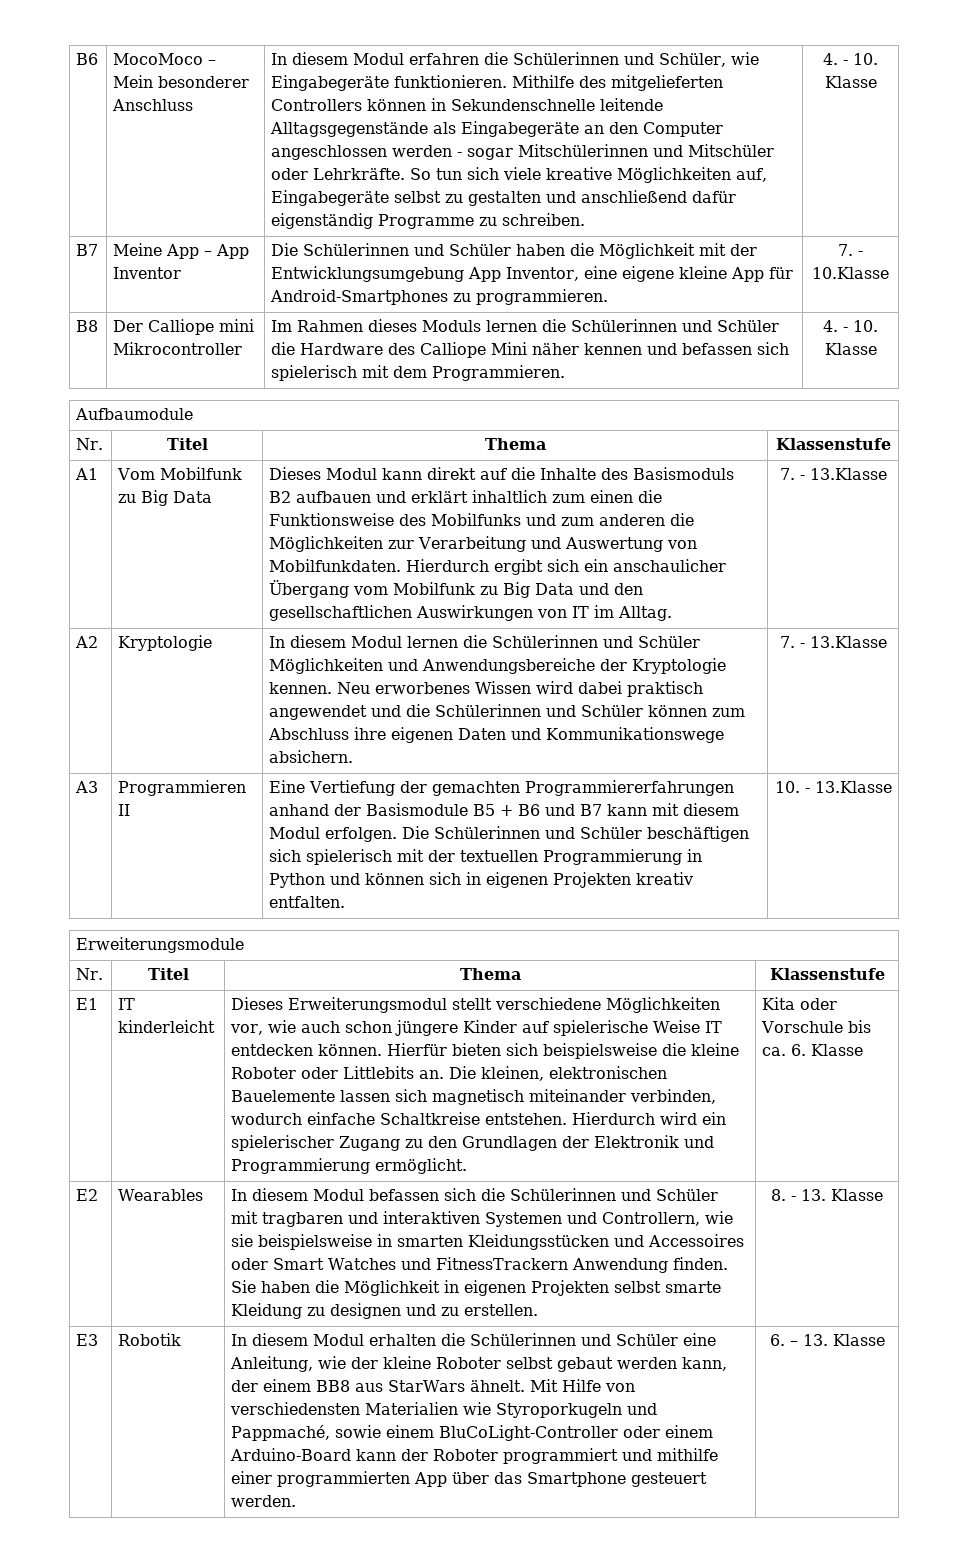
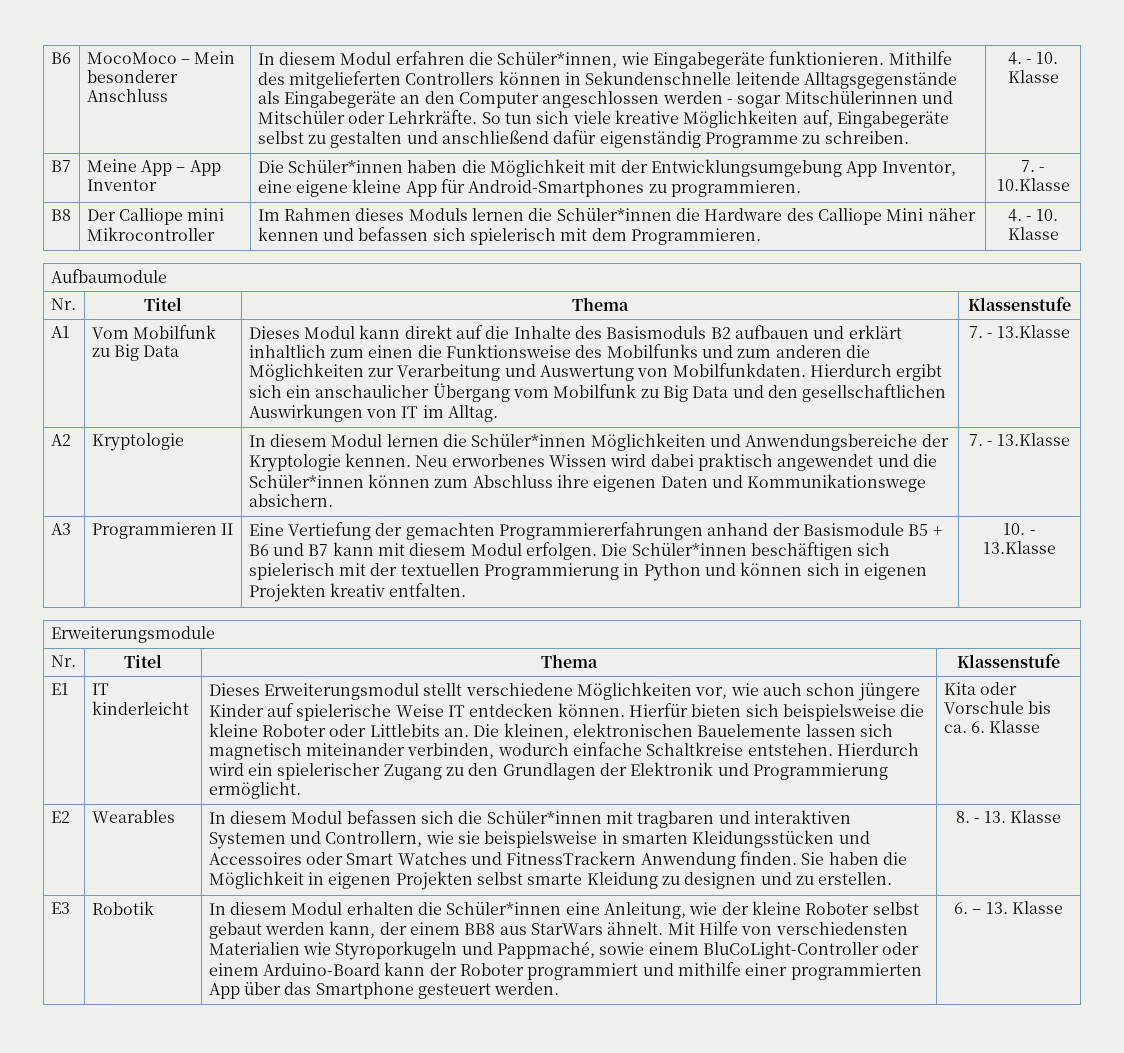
- In diesem Modul erfahren die Schülerinnen und Schüler, wie Eingabegeräte funktionieren.
+ In diesem Modul erfahren die Schüler*innen, wie Eingabegeräte funktionieren.
- B7 | Meine App – App Inventor | Die Schülerinnen und Schüler haben die Möglichkeit mit der Entwicklungsumgebung App Inventor, eine eigene kleine App für Android-Smartphones zu programmieren. | 7. - 10.Klasse
+ B7 | Meine App – App Inventor | Die Schüler*innen haben die Möglichkeit mit der Entwicklungsumgebung App Inventor, eine eigene kleine App für Android-Smartphones zu programmieren. | 7. - 10.Klasse
- B8 | Der Calliope mini Mikrocontroller | Im Rahmen dieses Moduls lernen die Schülerinnen und Schüler die Hardware des Calliope Mini näher kennen und befassen sich spielerisch mit dem Programmieren. | 4. - 10. Klasse
+ B8 | Der Calliope mini Mikrocontroller | Im Rahmen dieses Moduls lernen die Schüler*innen die Hardware des Calliope Mini näher kennen und befassen sich spielerisch mit dem Programmieren. | 4. - 10. Klasse
- A2 | Kryptologie | In diesem Modul lernen die Schülerinnen und Schüler Möglichkeiten und Anwendungsbereiche der Kryptologie kennen. Neu erworbenes Wissen wird dabei praktisch angewendet und die Schülerinnen und Schüler können zum Abschluss ihre eigenen Daten und Kommunikationswege absichern. | 7. - 13.Klasse
+ A2 | Kryptologie | In diesem Modul lernen die Schüler*innen Möglichkeiten und Anwendungsbereiche der Kryptologie kennen. Neu erworbenes Wissen wird dabei praktisch angewendet und die Schüler*innen können zum Abschluss ihre eigenen Daten und Kommunikationswege absichern. | 7. - 13.Klasse
- Die Schülerinnen und Schüler beschäftigen sich spielerisch mit der textuellen Programmierung in Python und können sich in eigenen Projekten kreativ entfalten.
+ Die Schüler*innen beschäftigen sich spielerisch mit der textuellen Programmierung in Python und können sich in eigenen Projekten kreativ entfalten.
- In diesem Modul befassen sich die Schülerinnen und Schüler mit tragbaren und interaktiven Systemen und Controllern, wie sie beispielsweise in smarten Kleidungsstücken und Accessoires oder Smart Watches und FitnessTrackern Anwendung finden.
+ In diesem Modul befassen sich die Schüler*innen mit tragbaren und interaktiven Systemen und Controllern, wie sie beispielsweise in smarten Kleidungsstücken und Accessoires oder Smart Watches und FitnessTrackern Anwendung finden.
- In diesem Modul erhalten die Schülerinnen und Schüler eine Anleitung, wie der kleine Roboter selbst gebaut werden kann, der einem BB8 aus StarWars ähnelt.
+ In diesem Modul erhalten die Schüler*innen eine Anleitung, wie der kleine Roboter selbst gebaut werden kann, der einem BB8 aus StarWars ähnelt.

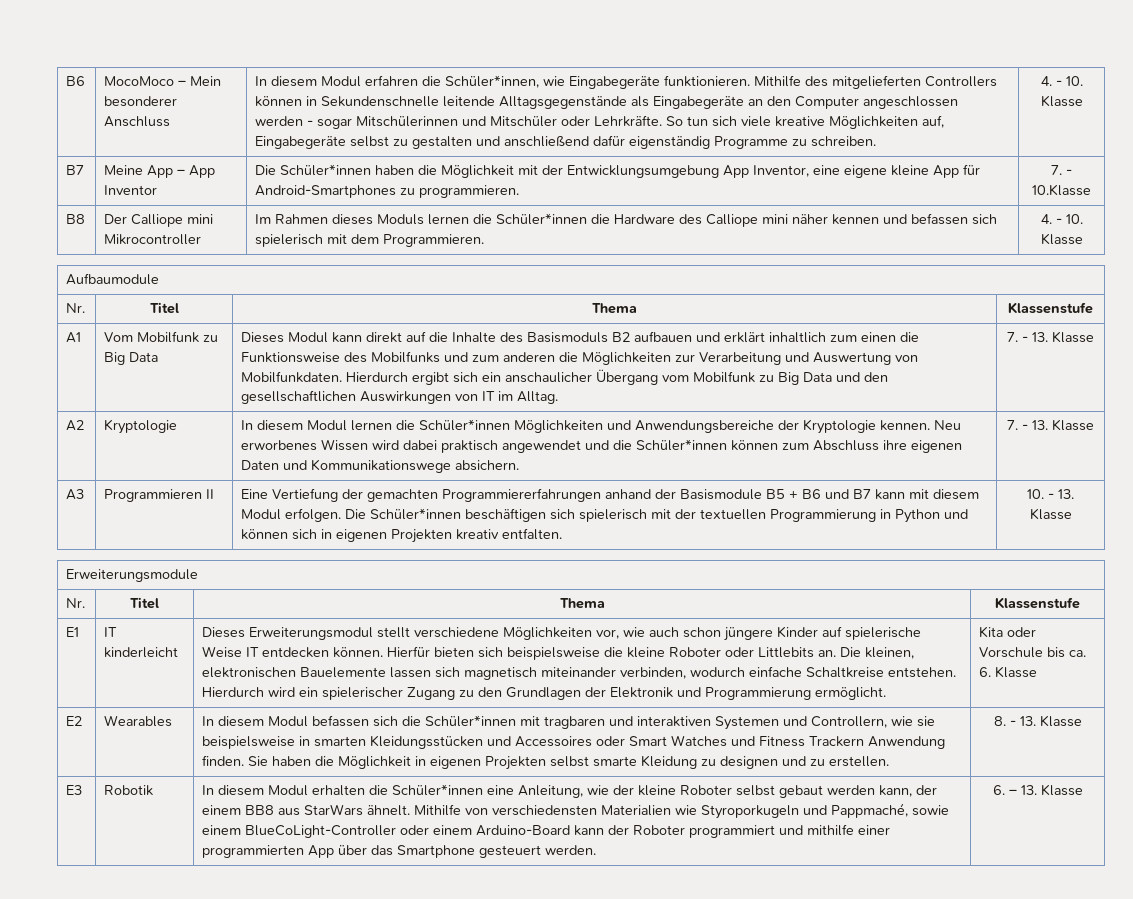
- B8 | Der Calliope mini Mikrocontroller | Im Rahmen dieses Moduls lernen die Schüler*innen die Hardware des Calliope Mini näher kennen und befassen sich spielerisch mit dem Programmieren. | 4. - 10. Klasse
+ B8 | Der Calliope mini Mikrocontroller | Im Rahmen dieses Moduls lernen die Schüler*innen die Hardware des Calliope mini näher kennen und befassen sich spielerisch mit dem Programmieren. | 4. - 10. Klasse
- Hierdurch ergibt sich ein anschaulicher Übergang vom Mobilfunk zu Big Data und den gesellschaftlichen Auswirkungen von IT im Alltag. | 7. - 13.Klasse
+ Hierdurch ergibt sich ein anschaulicher Übergang vom Mobilfunk zu Big Data und den gesellschaftlichen Auswirkungen von IT im Alltag. | 7. - 13. Klasse
- A2 | Kryptologie | In diesem Modul lernen die Schüler*innen Möglichkeiten und Anwendungsbereiche der Kryptologie kennen. Neu erworbenes Wissen wird dabei praktisch angewendet und die Schüler*innen können zum Abschluss ihre eigenen Daten und Kommunikationswege absichern. | 7. - 13.Klasse
+ A2 | Kryptologie | In diesem Modul lernen die Schüler*innen Möglichkeiten und Anwendungsbereiche der Kryptologie kennen. Neu erworbenes Wissen wird dabei praktisch angewendet und die Schüler*innen können zum Abschluss ihre eigenen Daten und Kommunikationswege absichern. | 7. - 13. Klasse
- 10. - 13.Klasse
+ 10. - 13. Klasse
- In diesem Modul befassen sich die Schüler*innen mit tragbaren und interaktiven Systemen und Controllern, wie sie beispielsweise in smarten Kleidungsstücken und Accessoires oder Smart Watches und FitnessTrackern Anwendung finden.
+ In diesem Modul befassen sich die Schüler*innen mit tragbaren und interaktiven Systemen und Controllern, wie sie beispielsweise in smarten Kleidungsstücken und Accessoires oder Smart Watches und Fitness Trackern Anwendung finden.
- Mit Hilfe von verschiedensten Materialien wie Styroporkugeln und Pappmaché, sowie einem BluCoLight-Controller oder einem Arduino-Board kann der Roboter programmiert und mithilfe einer programmierten App über das Smartphone gesteuert werden.
+ Mithilfe von verschiedensten Materialien wie Styroporkugeln und Pappmaché, sowie einem BlueCoLight-Controller oder einem Arduino-Board kann der Roboter programmiert und mithilfe einer programmierten App über das Smartphone gesteuert werden.

